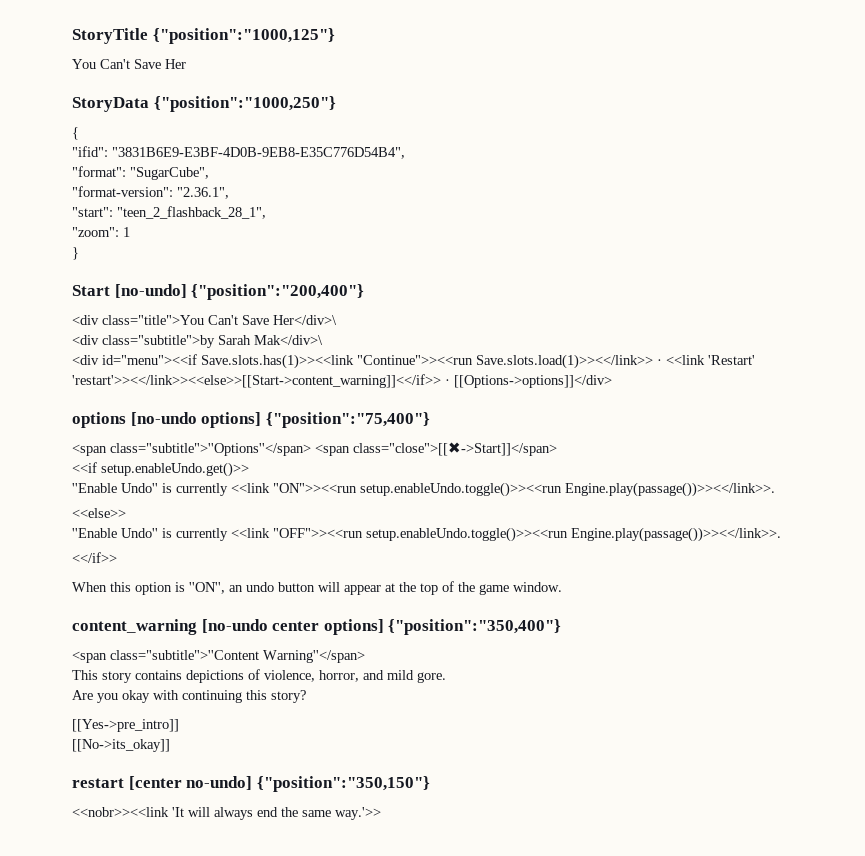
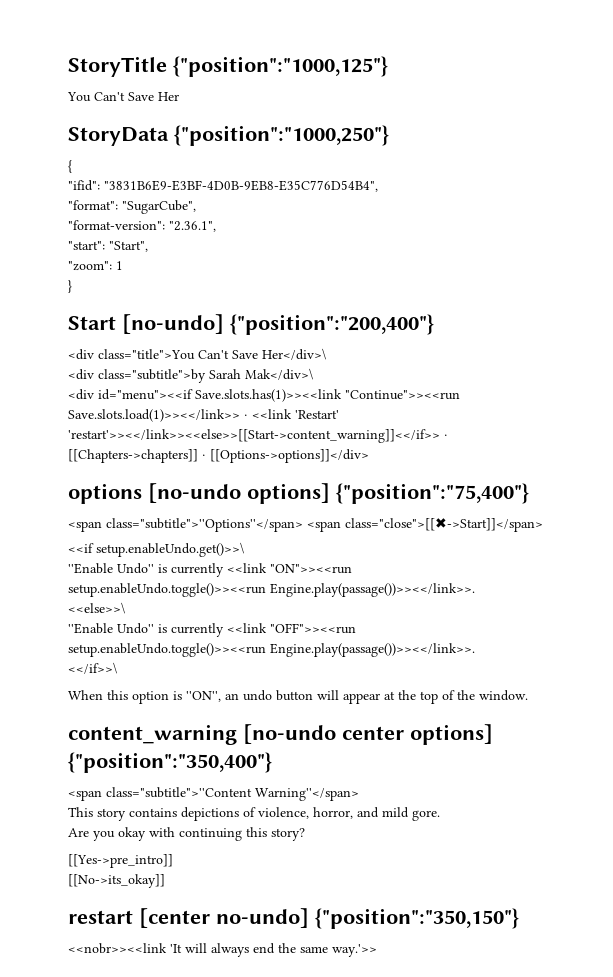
- "start": "teen_2_flashback_28_1",
+ "start": "Start",
- <div id="menu"><<if Save.slots.has(1)>><<link "Continue">><<run Save.slots.load(1)>><</link>> · <<link 'Restart' 'restart'>><</link>><<else>>[[Start->content_warning]]<</if>> · [[Options->options]]</div>
+ <div id="menu"><<if Save.slots.has(1)>><<link "Continue">><<run Save.slots.load(1)>><</link>> · <<link 'Restart' 'restart'>><</link>><<else>>[[Start->content_warning]]<</if>> · [[Chapters->chapters]] · [[Options->options]]</div>
- <<if setup.enableUndo.get()>>
+ <<if setup.enableUndo.get()>>\
- <<else>>
+ <<else>>\
- <</if>>
+ <</if>>\
- When this option is ''ON'', an undo button will appear at the top of the game window.
+ When this option is ''ON'', an undo button will appear at the top of the window.

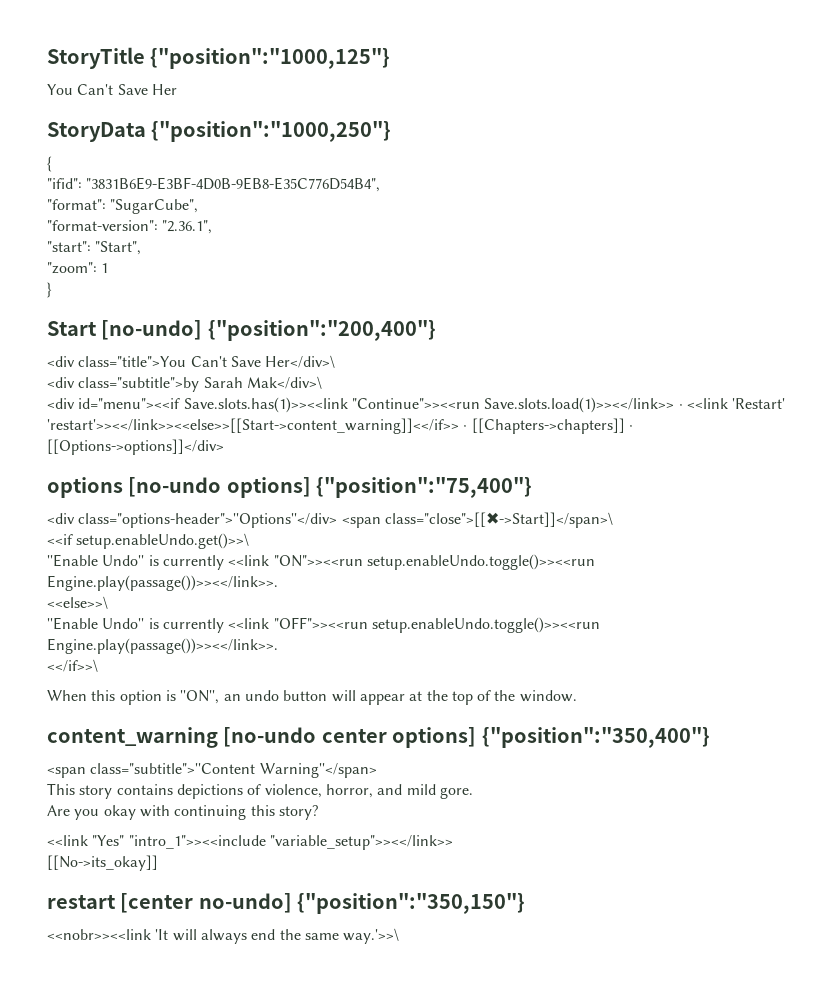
- <span class="subtitle">''Options''</span> <span class="close">[[✖->Start]]</span>
+ <div class="options-header">''Options''</div> <span class="close">[[✖->Start]]</span>\
- [[Yes->pre_intro]]
+ <<link "Yes" "intro_1">><<include "variable_setup">><</link>>
- <<nobr>><<link 'It will always end the same way.'>>
+ <<nobr>><<link 'It will always end the same way.'>>\

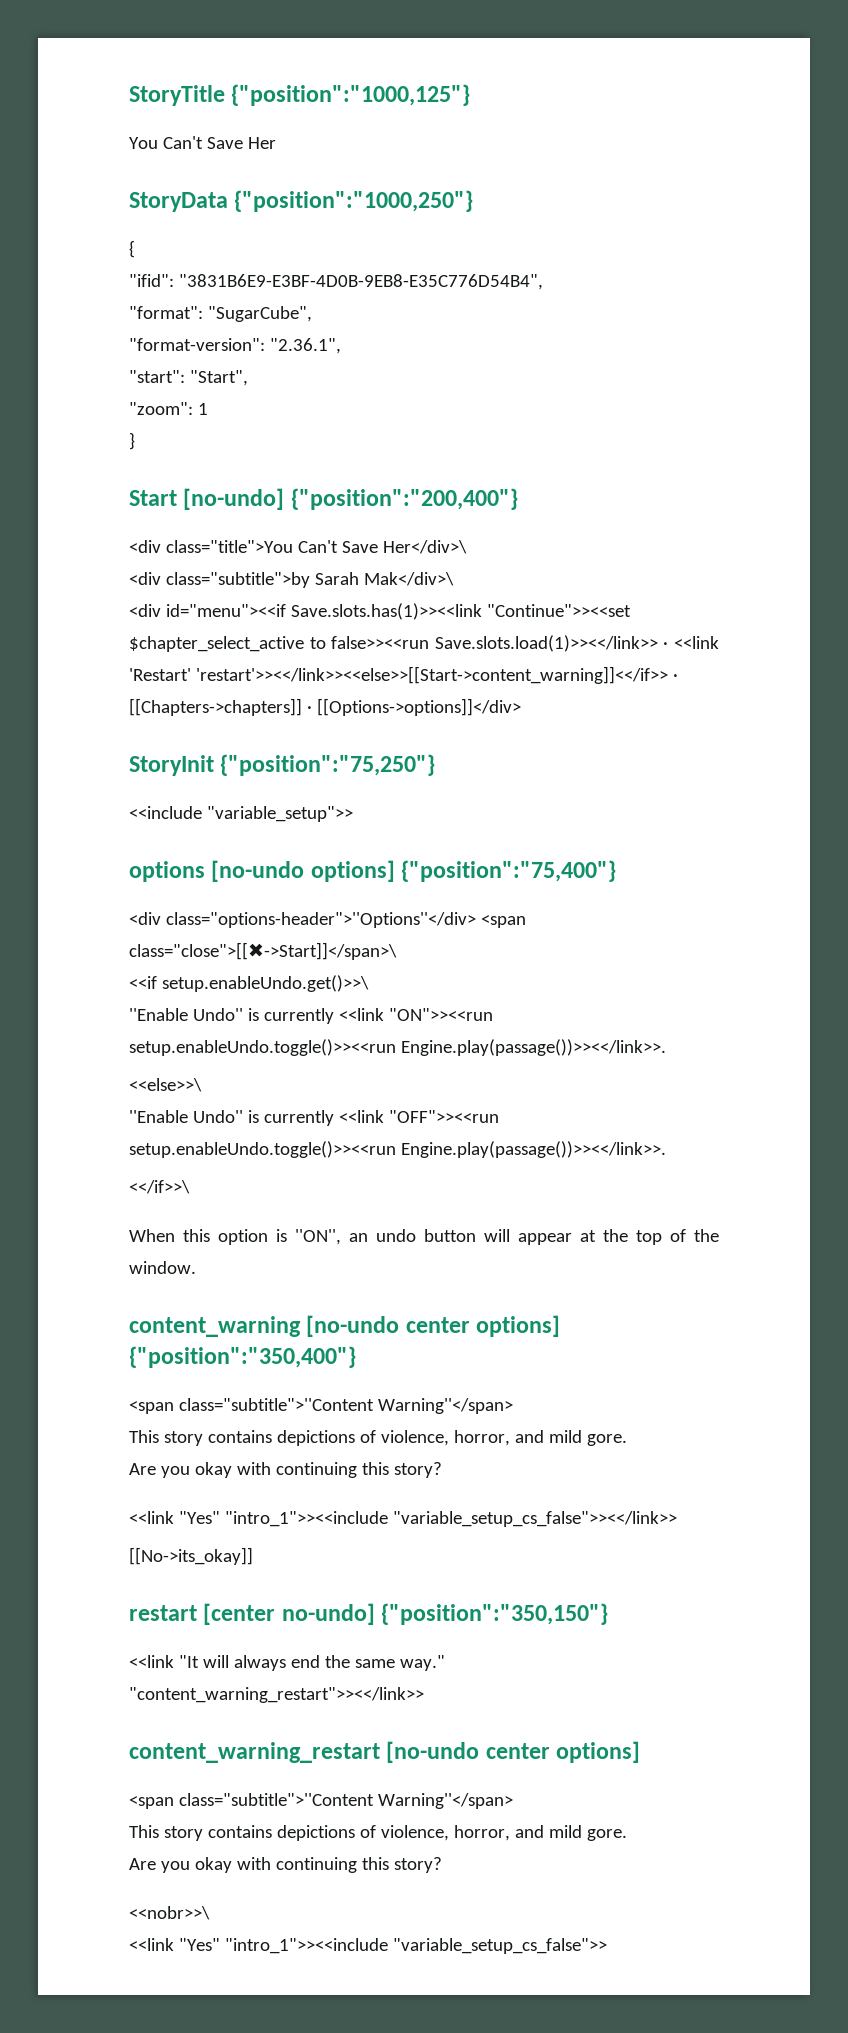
- <div id="menu"><<if Save.slots.has(1)>><<link "Continue">><<run Save.slots.load(1)>><</link>> · <<link 'Restart' 'restart'>><</link>><<else>>[[Start->content_warning]]<</if>> · [[Chapters->chapters]] · [[Options->options]]</div>
+ <div id="menu"><<if Save.slots.has(1)>><<link "Continue">><<set $chapter_select_active to false>><<run Save.slots.load(1)>><</link>> · <<link 'Restart' 'restart'>><</link>><<else>>[[Start->content_warning]]<</if>> · [[Chapters->chapters]] · [[Options->options]]</div>
+ StoryInit {"position":"75,250"}
+ <<include "variable_setup">>
- <<link "Yes" "intro_1">><<include "variable_setup">><</link>>
+ <<link "Yes" "intro_1">><<include "variable_setup_cs_false">><</link>>
- <<nobr>><<link 'It will always end the same way.'>>\
+ <<link "It will always end the same way." "content_warning_restart">><</link>>
+ content_warning_restart [no-undo center options]
+ <span class="subtitle">''Content Warning''</span>
+ This story contains depictions of violence, horror, and mild gore.
+ Are you okay with continuing this story?
+ <<nobr>>\
+ <<link "Yes" "intro_1">><<include "variable_setup_cs_false">>

